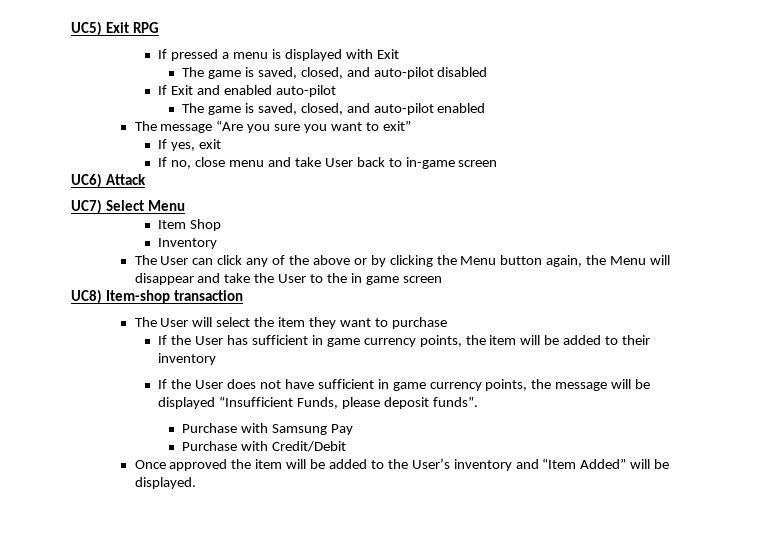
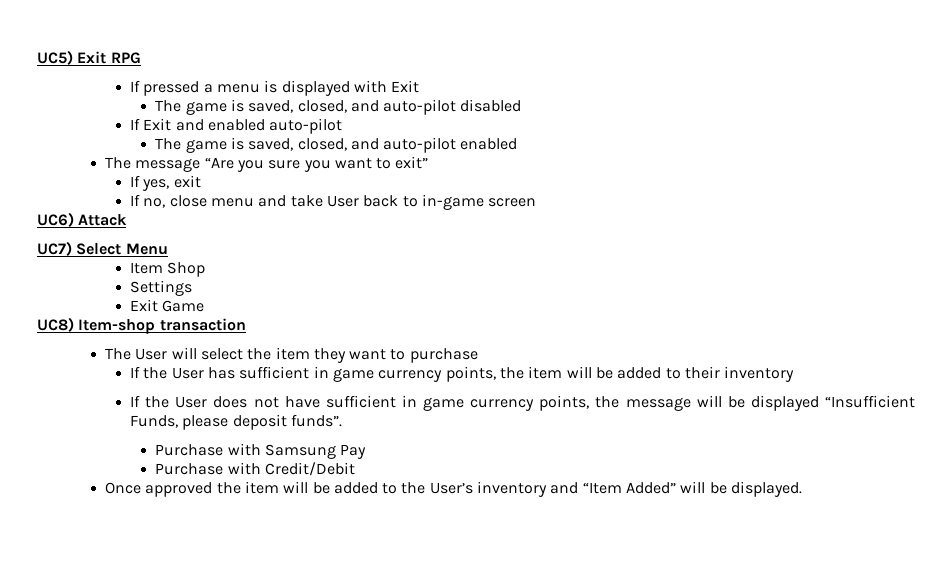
- Inventory
- The User can click any of the above or by clicking the Menu button again, the Menu will disappear and take the User to the in game screen
+ Settings
+ Exit Game

